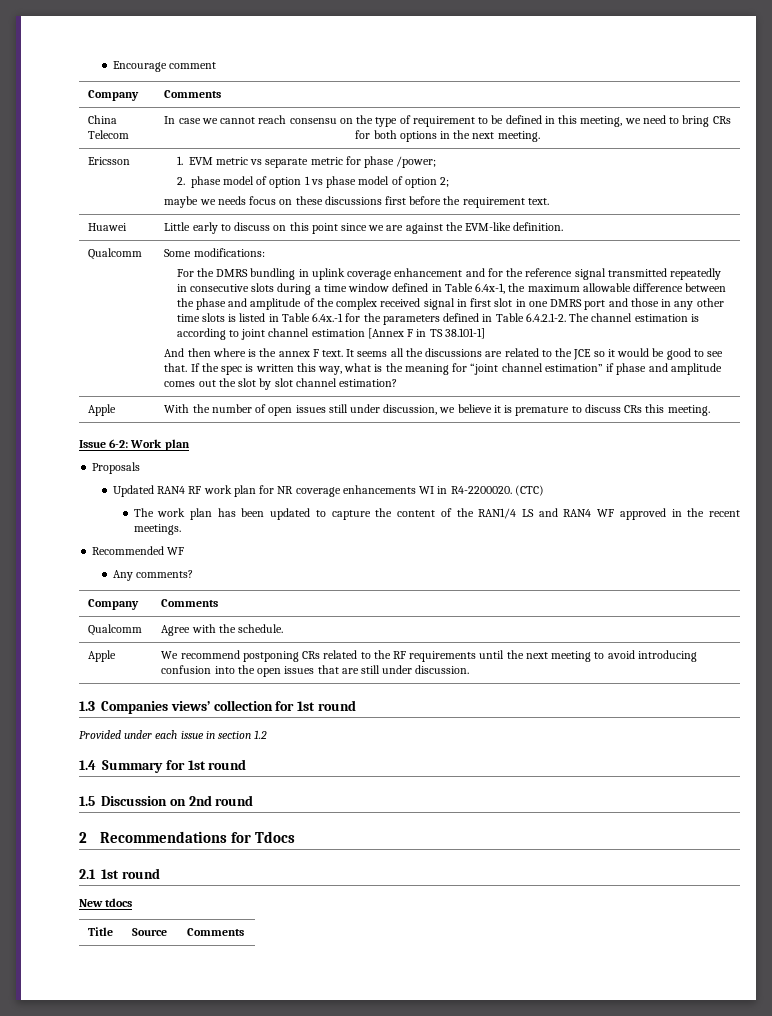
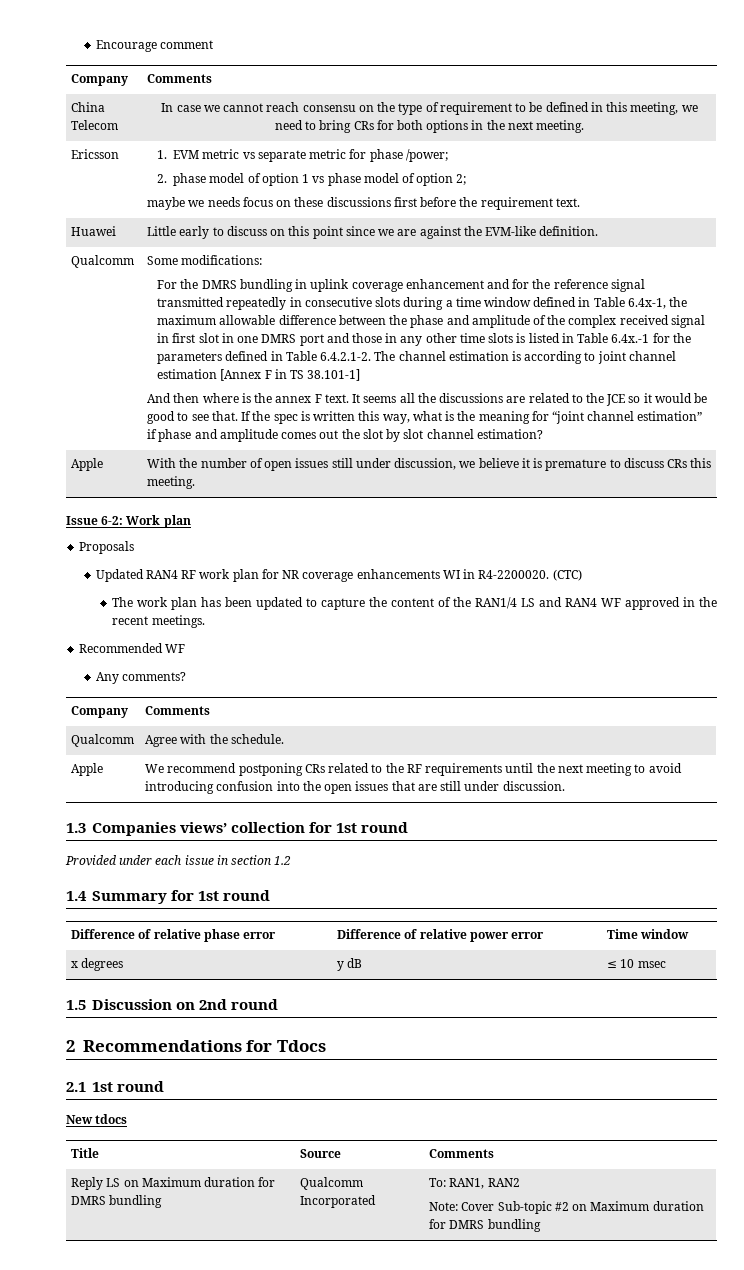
+ Difference of relative phase error | Difference of relative power error | Time window
+ x degrees | y dB | ≤ 10 msec
+ Reply LS on Maximum duration for DMRS bundling | Qualcomm Incorporated | To: RAN1, RAN2
+ Note: Cover Sub-topic #2 on Maximum duration for DMRS bundling

